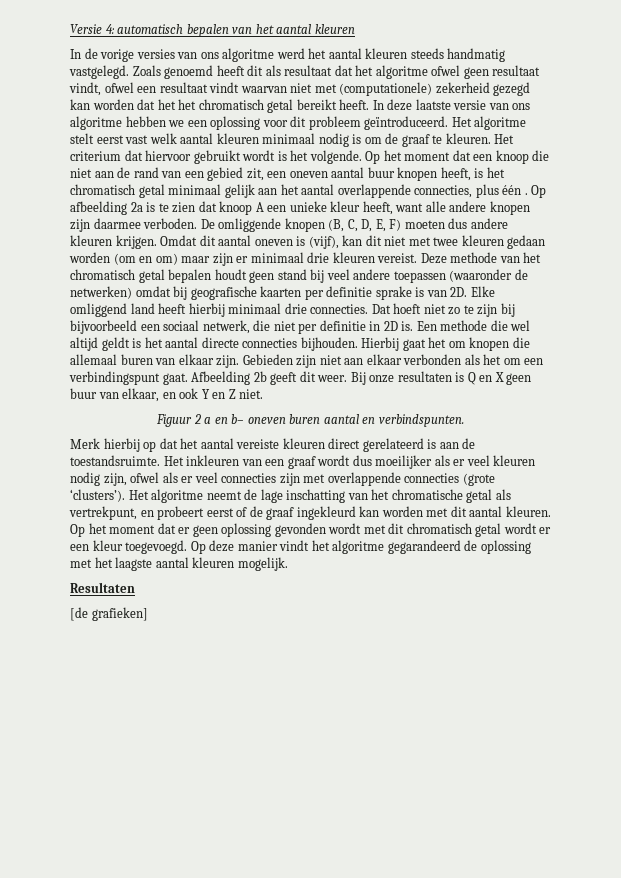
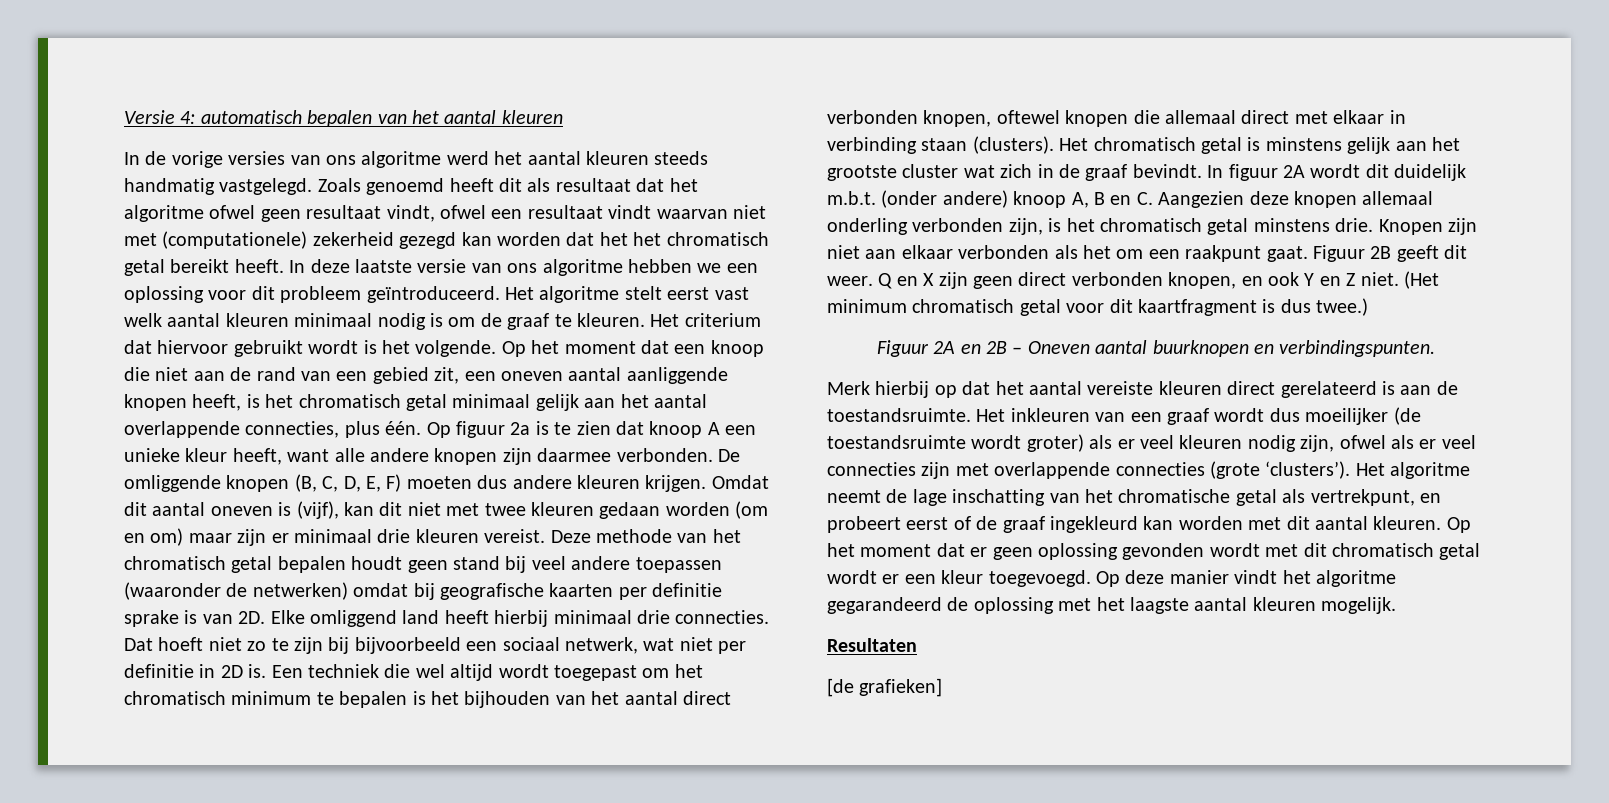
- Op het moment dat een knoop die niet aan de rand van een gebied zit, een oneven aantal buur knopen heeft, is het chromatisch getal minimaal gelijk aan het aantal overlappende connecties, plus één . Op afbeelding 2a is te zien dat knoop A een unieke kleur heeft, want alle andere knopen zijn daarmee verboden.
+ Op het moment dat een knoop die niet aan de rand van een gebied zit, een oneven aantal aanliggende knopen heeft, is het chromatisch getal minimaal gelijk aan het aantal overlappende connecties, plus één. Op figuur 2a is te zien dat knoop A een unieke kleur heeft, want alle andere knopen zijn daarmee verbonden.
- Dat hoeft niet zo te zijn bij bijvoorbeeld een sociaal netwerk, die niet per definitie in 2D is.
+ Dat hoeft niet zo te zijn bij bijvoorbeeld een sociaal netwerk, wat niet per definitie in 2D is.
- Een methode die wel altijd geldt is het aantal directe connecties bijhouden. Hierbij gaat het om knopen die allemaal buren van elkaar zijn. Gebieden zijn niet aan elkaar verbonden als het om een verbindingspunt gaat. Afbeelding 2b geeft dit weer. Bij onze resultaten is Q en X geen buur van elkaar, en ook Y en Z niet.
- Figuur 2 a en b– oneven buren aantal en verbindspunten.
+ Een techniek die wel altijd wordt toegepast om het chromatisch minimum te bepalen is het bijhouden van het aantal direct verbonden knopen, oftewel knopen die allemaal direct met elkaar in verbinding staan (clusters). Het chromatisch getal is minstens gelijk aan het grootste cluster wat zich in de graaf bevindt. In figuur 2A wordt dit duidelijk m.b.t. (onder andere) knoop A, B en C. Aangezien deze knopen allemaal onderling verbonden zijn, is het chromatisch getal minstens drie. Knopen zijn niet aan elkaar verbonden als het om een raakpunt gaat. Figuur 2B geeft dit weer. Q en X zijn geen direct verbonden knopen, en ook Y en Z niet. (Het minimum chromatisch getal voor dit kaartfragment is dus twee.)
+ Figuur 2A en 2B – Oneven aantal buurknopen en verbindingspunten.
- Het inkleuren van een graaf wordt dus moeilijker als er veel kleuren nodig zijn, ofwel als er veel connecties zijn met overlappende connecties (grote ‘clusters’).
+ Het inkleuren van een graaf wordt dus moeilijker (de toestandsruimte wordt groter) als er veel kleuren nodig zijn, ofwel als er veel connecties zijn met overlappende connecties (grote ‘clusters’).

